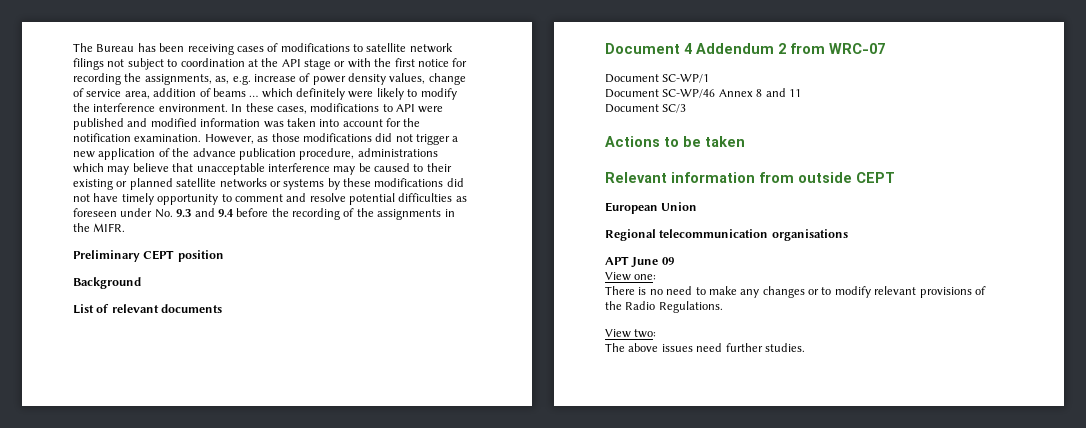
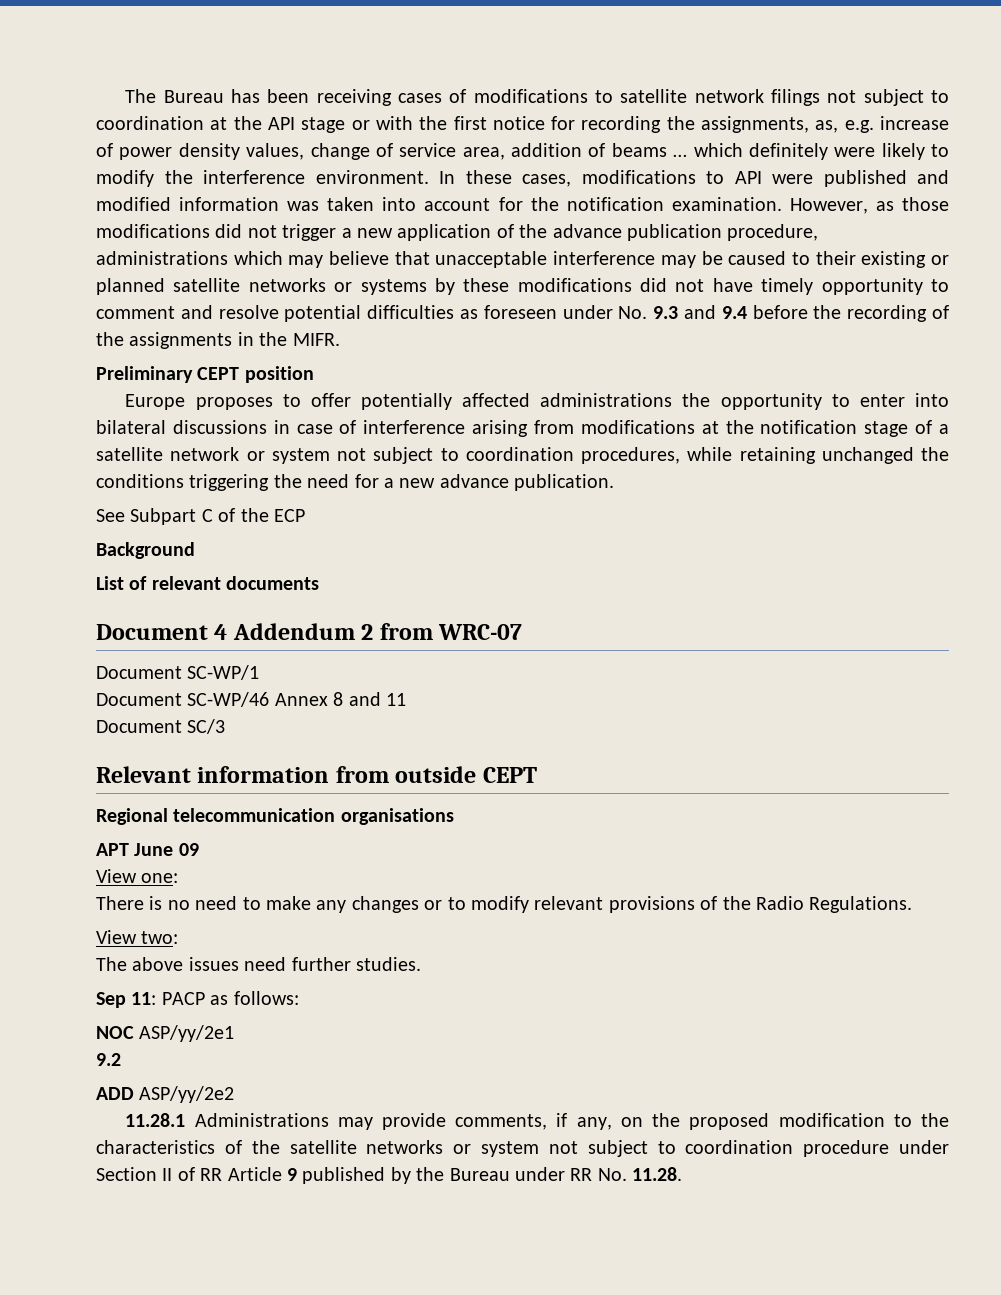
+ Europe proposes to offer potentially affected administrations the opportunity to enter into bilateral discussions in case of interference arising from modifications at the notification stage of a satellite network or system not subject to coordination procedures, while retaining unchanged the conditions triggering the need for a new advance publication.
+ See Subpart C of the ECP
- Actions to be taken
- European Union
+ Sep 11: PACP as follows:
+ NOC ASP/yy/2e1
+ 9.2
+ ADD ASP/yy/2e2
+ 11.28.1 Administrations may provide comments, if any, on the proposed modification to the characteristics of the satellite networks or system not subject to coordination procedure under Section II of RR Article 9 published by the Bureau under RR No. 11.28.

